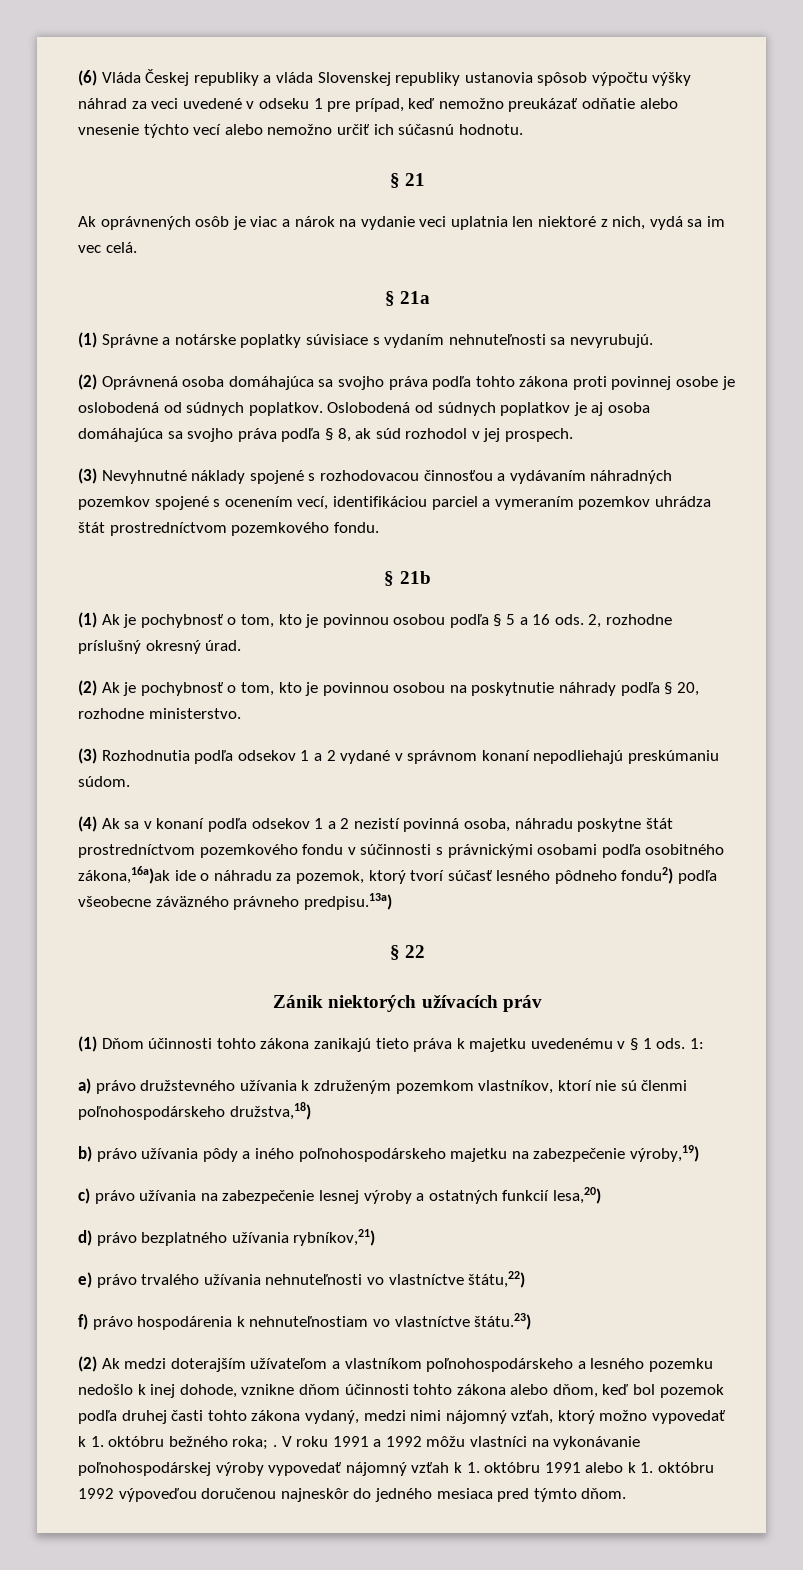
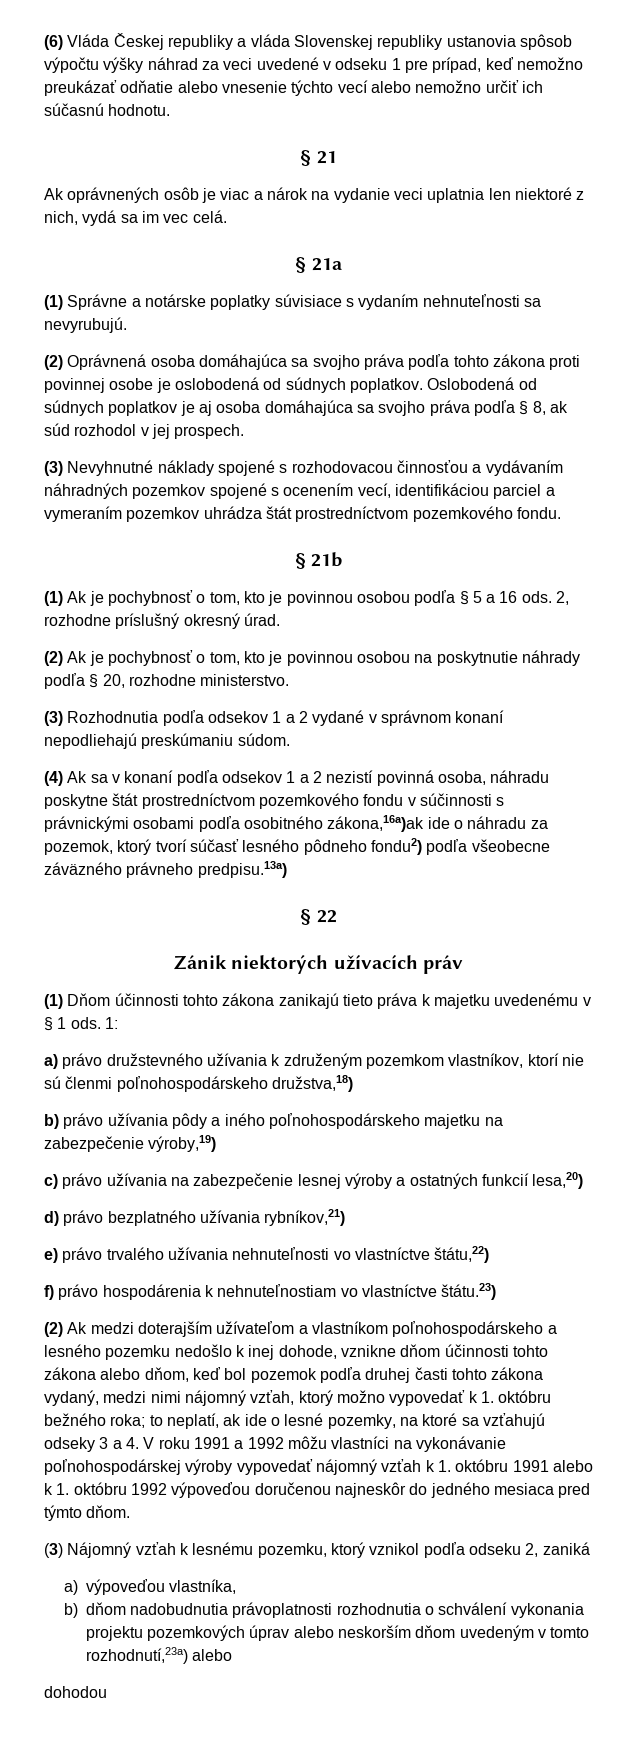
- . V roku 1991 a 1992 môžu vlastníci na vykonávanie poľnohospodárskej výroby vypovedať nájomný vzťah k 1. októbru 1991 alebo k 1. októbru 1992 výpoveďou doručenou najneskôr do jedného mesiaca pred týmto dňom.
+ to neplatí, ak ide o lesné pozemky, na ktoré sa vzťahujú odseky 3 a 4. V roku 1991 a 1992 môžu vlastníci na vykonávanie poľnohospodárskej výroby vypovedať nájomný vzťah k 1. októbru 1991 alebo k 1. októbru 1992 výpoveďou doručenou najneskôr do jedného mesiaca pred týmto dňom.
+ (3) Nájomný vzťah k lesnému pozemku, ktorý vznikol podľa odseku 2, zaniká
+ a) výpoveďou vlastníka,
+ b) dňom nadobudnutia právoplatnosti rozhodnutia o schválení vykonania projektu pozemkových úprav alebo neskorším dňom uvedeným v tomto rozhodnutí,23a) alebo
+ dohodou

